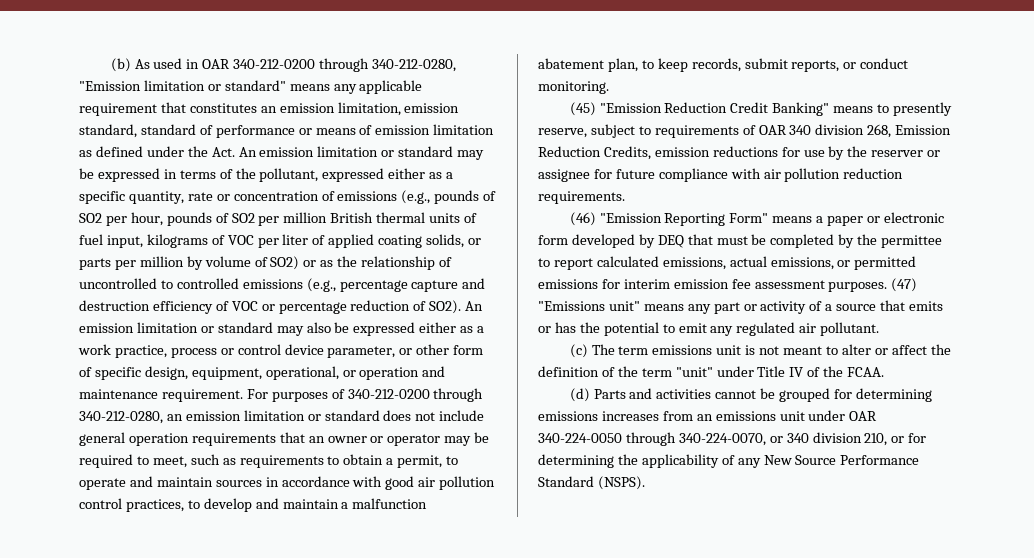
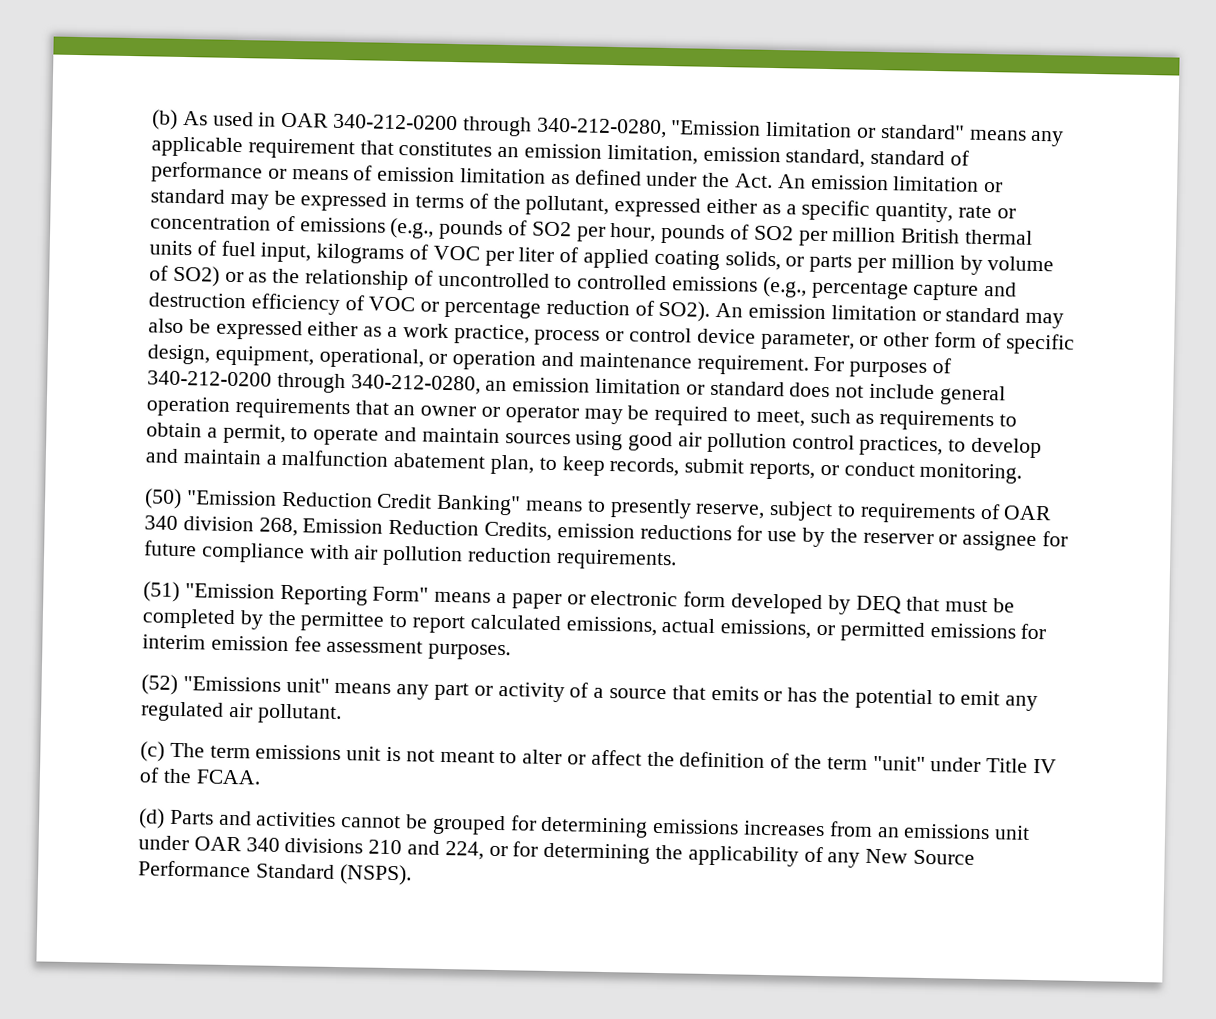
- For purposes of 340-212-0200 through 340-212-0280, an emission limitation or standard does not include general operation requirements that an owner or operator may be required to meet, such as requirements to obtain a permit, to operate and maintain sources in accordance with good air pollution control practices, to develop and maintain a malfunction abatement plan, to keep records, submit reports, or conduct monitoring.
+ For purposes of 340-212-0200 through 340-212-0280, an emission limitation or standard does not include general operation requirements that an owner or operator may be required to meet, such as requirements to obtain a permit, to operate and maintain sources using good air pollution control practices, to develop and maintain a malfunction abatement plan, to keep records, submit reports, or conduct monitoring.
- (45) "Emission Reduction Credit Banking" means to presently reserve, subject to requirements of OAR 340 division 268, Emission Reduction Credits, emission reductions for use by the reserver or assignee for future compliance with air pollution reduction requirements.
+ (50) "Emission Reduction Credit Banking" means to presently reserve, subject to requirements of OAR 340 division 268, Emission Reduction Credits, emission reductions for use by the reserver or assignee for future compliance with air pollution reduction requirements.
- (46) "Emission Reporting Form" means a paper or electronic form developed by DEQ that must be completed by the permittee to report calculated emissions, actual emissions, or permitted emissions for interim emission fee assessment purposes. (47) "Emissions unit" means any part or activity of a source that emits or has the potential to emit any regulated air pollutant.
+ (51) "Emission Reporting Form" means a paper or electronic form developed by DEQ that must be completed by the permittee to report calculated emissions, actual emissions, or permitted emissions for interim emission fee assessment purposes.
+ (52) "Emissions unit" means any part or activity of a source that emits or has the potential to emit any regulated air pollutant.
- (d) Parts and activities cannot be grouped for determining emissions increases from an emissions unit under OAR 340-224-0050 through 340-224-0070, or 340 division 210, or for determining the applicability of any New Source Performance Standard (NSPS).
+ (d) Parts and activities cannot be grouped for determining emissions increases from an emissions unit under OAR 340 divisions 210 and 224, or for determining the applicability of any New Source Performance Standard (NSPS).

